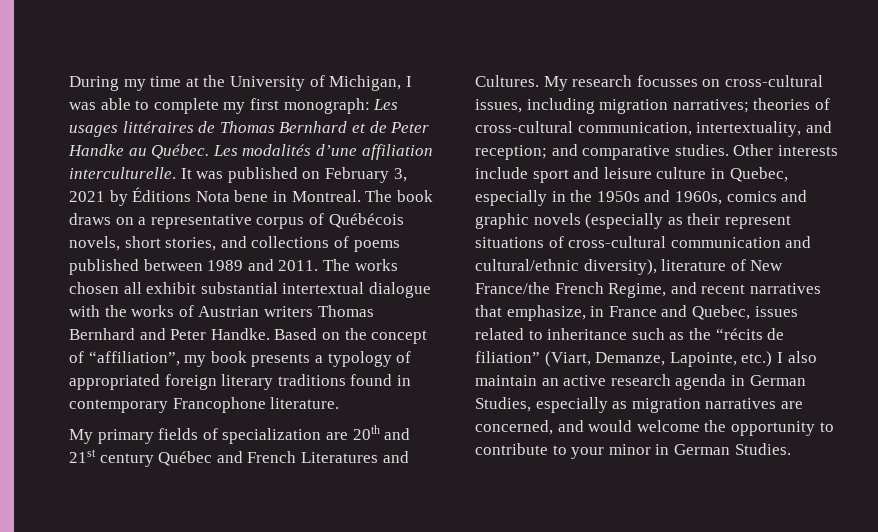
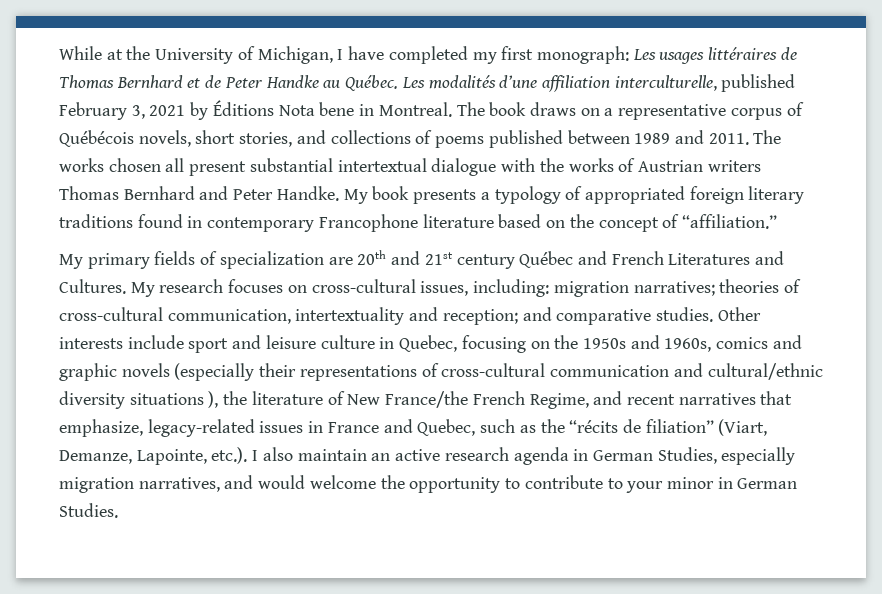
- During my time at the University of Michigan, I was able to complete my first monograph: Les usages littéraires de Thomas Bernhard et de Peter Handke au Québec.
+ While at the University of Michigan, I have completed my first monograph: Les usages littéraires de Thomas Bernhard et de Peter Handke au Québec.
- Les modalités d’une affiliation interculturelle. It was published on February 3, 2021 by Éditions Nota bene in Montreal.
+ Les modalités d’une affiliation interculturelle, published February 3, 2021 by Éditions Nota bene in Montreal.
- The works chosen all exhibit substantial intertextual dialogue with the works of Austrian writers Thomas Bernhard and Peter Handke.
+ The works chosen all present substantial intertextual dialogue with the works of Austrian writers Thomas Bernhard and Peter Handke.
- Based on the concept of “affiliation”, my book presents a typology of appropriated foreign literary traditions found in contemporary Francophone literature.
+ My book presents a typology of appropriated foreign literary traditions found in contemporary Francophone literature based on the concept of “affiliation.”
- My research focusses on cross-cultural issues, including migration narratives; theories of cross-cultural communication, intertextuality, and reception; and comparative studies.
+ My research focuses on cross-cultural issues, including: migration narratives; theories of cross-cultural communication, intertextuality and reception; and comparative studies.
- Other interests include sport and leisure culture in Quebec, especially in the 1950s and 1960s, comics and graphic novels (especially as their represent situations of cross-cultural communication and cultural/ethnic diversity), literature of New France/the French Regime, and recent narratives that emphasize, in France and Quebec, issues related to inheritance such as the “récits de filiation” (Viart, Demanze, Lapointe, etc.) I also maintain an active research agenda in German Studies, especially as migration narratives are concerned, and would welcome the opportunity to contribute to your minor in German Studies.
+ Other interests include sport and leisure culture in Quebec, focusing on the 1950s and 1960s, comics and graphic novels (especially their representations of cross-cultural communication and cultural/ethnic diversity situations ), the literature of New France/the French Regime, and recent narratives that emphasize, legacy-related issues in France and Quebec, such as the “récits de filiation” (Viart, Demanze, Lapointe, etc.). I also maintain an active research agenda in German Studies, especially migration narratives, and would welcome the opportunity to contribute to your minor in German Studies.

